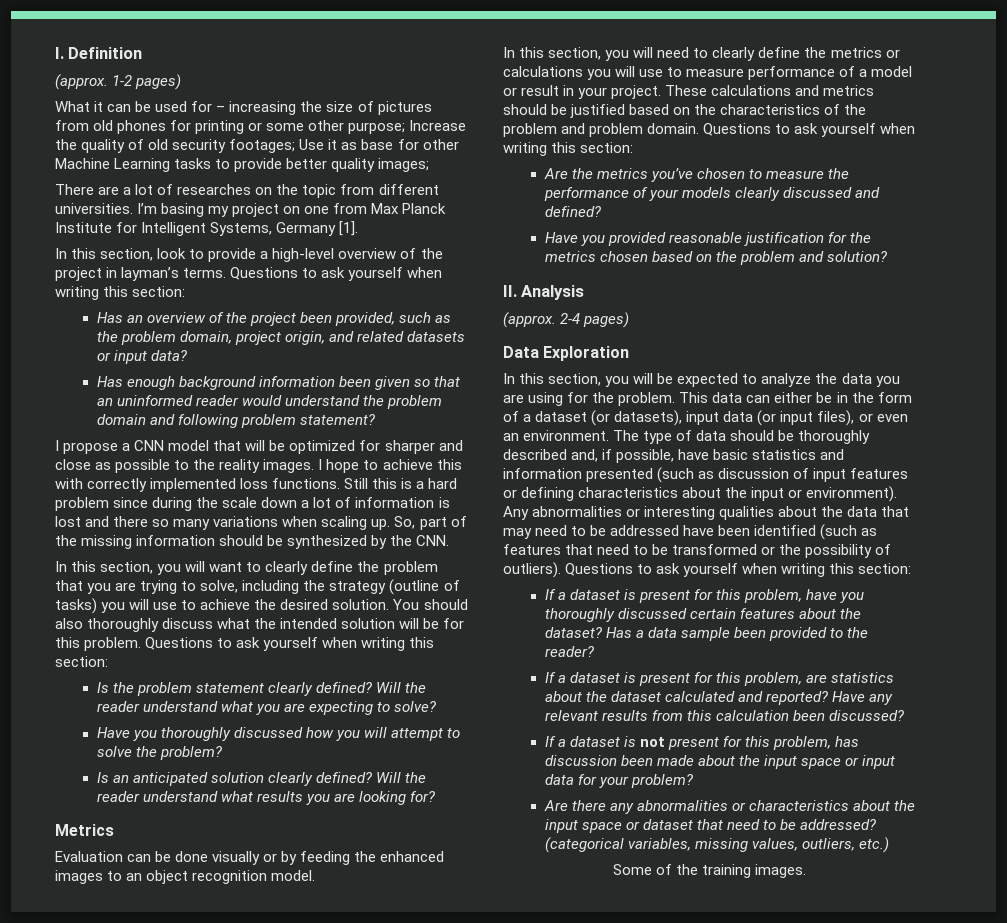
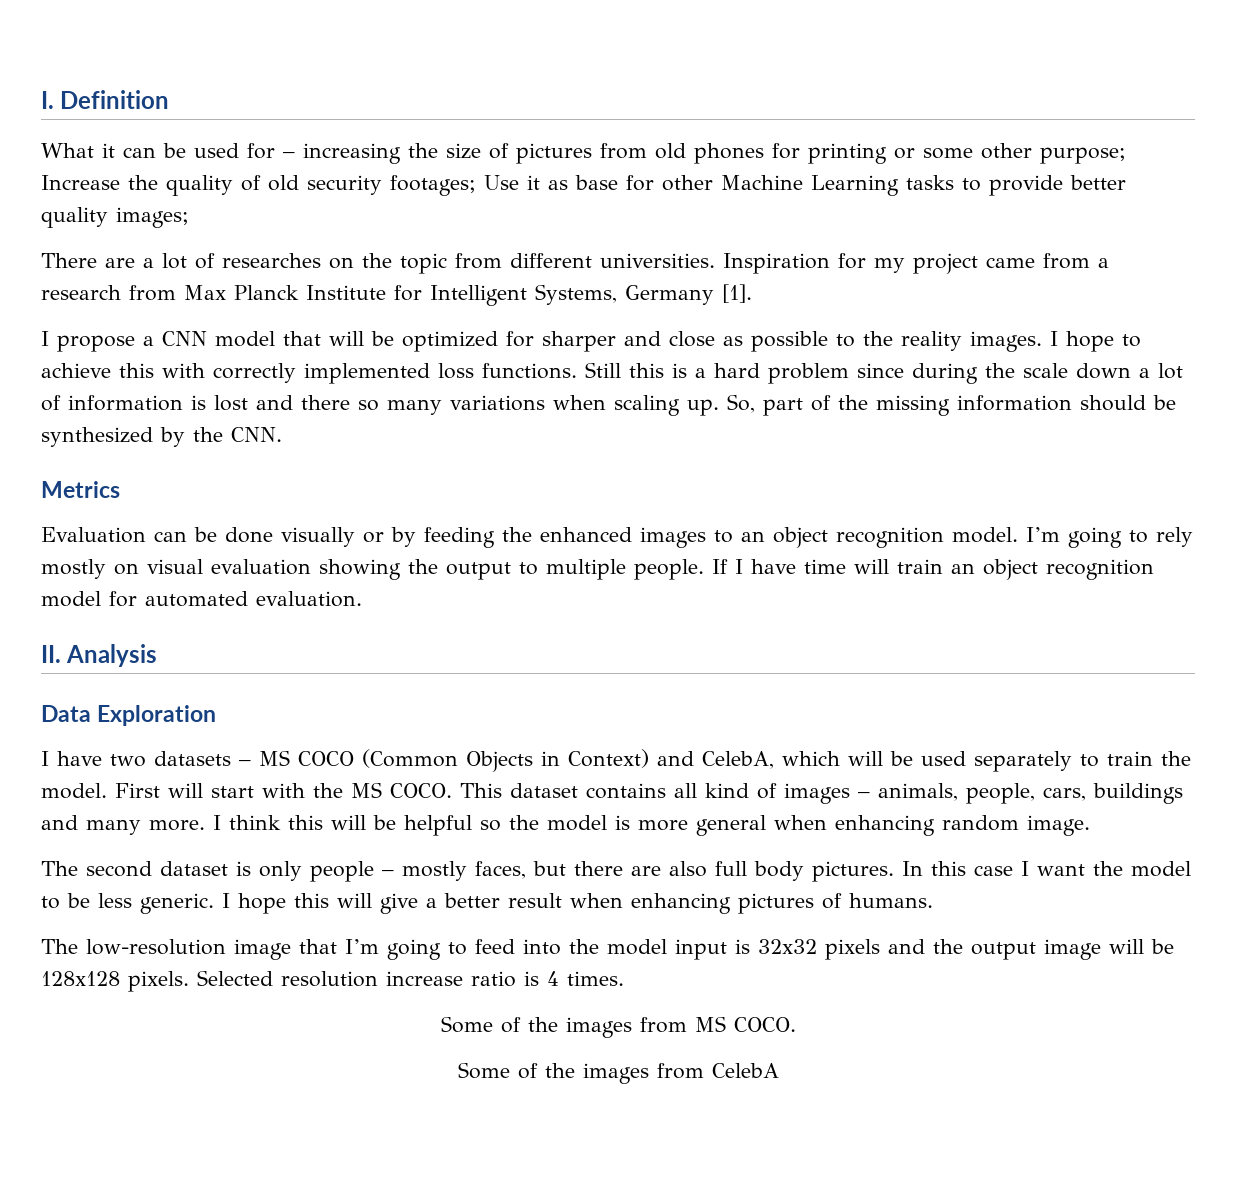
- (approx. 1-2 pages)
- I’m basing my project on one from Max Planck Institute for Intelligent Systems, Germany [1].
+ Inspiration for my project came from a research from Max Planck Institute for Intelligent Systems, Germany [1].
- In this section, look to provide a high-level overview of the project in layman’s terms. Questions to ask yourself when writing this section:
- Has an overview of the project been provided, such as the problem domain, project origin, and related datasets or input data?
- Has enough background information been given so that an uninformed reader would understand the problem domain and following problem statement?
- In this section, you will want to clearly define the problem that you are trying to solve, including the strategy (outline of tasks) you will use to achieve the desired solution. You should also thoroughly discuss what the intended solution will be for this problem. Questions to ask yourself when writing this section:
- Is the problem statement clearly defined? Will the reader understand what you are expecting to solve?
- Have you thoroughly discussed how you will attempt to solve the problem?
- Is an anticipated solution clearly defined? Will the reader understand what results you are looking for?
- Evaluation can be done visually or by feeding the enhanced images to an object recognition model.
- In this section, you will need to clearly define the metrics or calculations you will use to measure performance of a model or result in your project. These calculations and metrics should be justified based on the characteristics of the problem and problem domain. Questions to ask yourself when writing this section:
- Are the metrics you’ve chosen to measure the performance of your models clearly discussed and defined?
- Have you provided reasonable justification for the metrics chosen based on the problem and solution?
+ Evaluation can be done visually or by feeding the enhanced images to an object recognition model. I’m going to rely mostly on visual evaluation showing the output to multiple people. If I have time will train an object recognition model for automated evaluation.
- (approx. 2-4 pages)
- In this section, you will be expected to analyze the data you are using for the problem. This data can either be in the form of a dataset (or datasets), input data (or input files), or even an environment. The type of data should be thoroughly described and, if possible, have basic statistics and information presented (such as discussion of input features or defining characteristics about the input or environment). Any abnormalities or interesting qualities about the data that may need to be addressed have been identified (such as features that need to be transformed or the possibility of outliers). Questions to ask yourself when writing this section:
- If a dataset is present for this problem, have you thoroughly discussed certain features about the dataset? Has a data sample been provided to the reader?
- If a dataset is present for this problem, are statistics about the dataset calculated and reported? Have any relevant results from this calculation been discussed?
- If a dataset is not present for this problem, has discussion been made about the input space or input data for your problem?
- Are there any abnormalities or characteristics about the input space or dataset that need to be addressed? (categorical variables, missing values, outliers, etc.)
- Some of the training images.
+ I have two datasets – MS COCO (Common Objects in Context) and CelebA, which will be used separately to train the model. First will start with the MS COCO. This dataset contains all kind of images – animals, people, cars, buildings and many more. I think this will be helpful so the model is more general when enhancing random image.
+ The second dataset is only people – mostly faces, but there are also full body pictures. In this case I want the model to be less generic. I hope this will give a better result when enhancing pictures of humans.
+ The low-resolution image that I’m going to feed into the model input is 32x32 pixels and the output image will be 128x128 pixels. Selected resolution increase ratio is 4 times.
+ Some of the images from MS COCO.
+ Some of the images from CelebA

